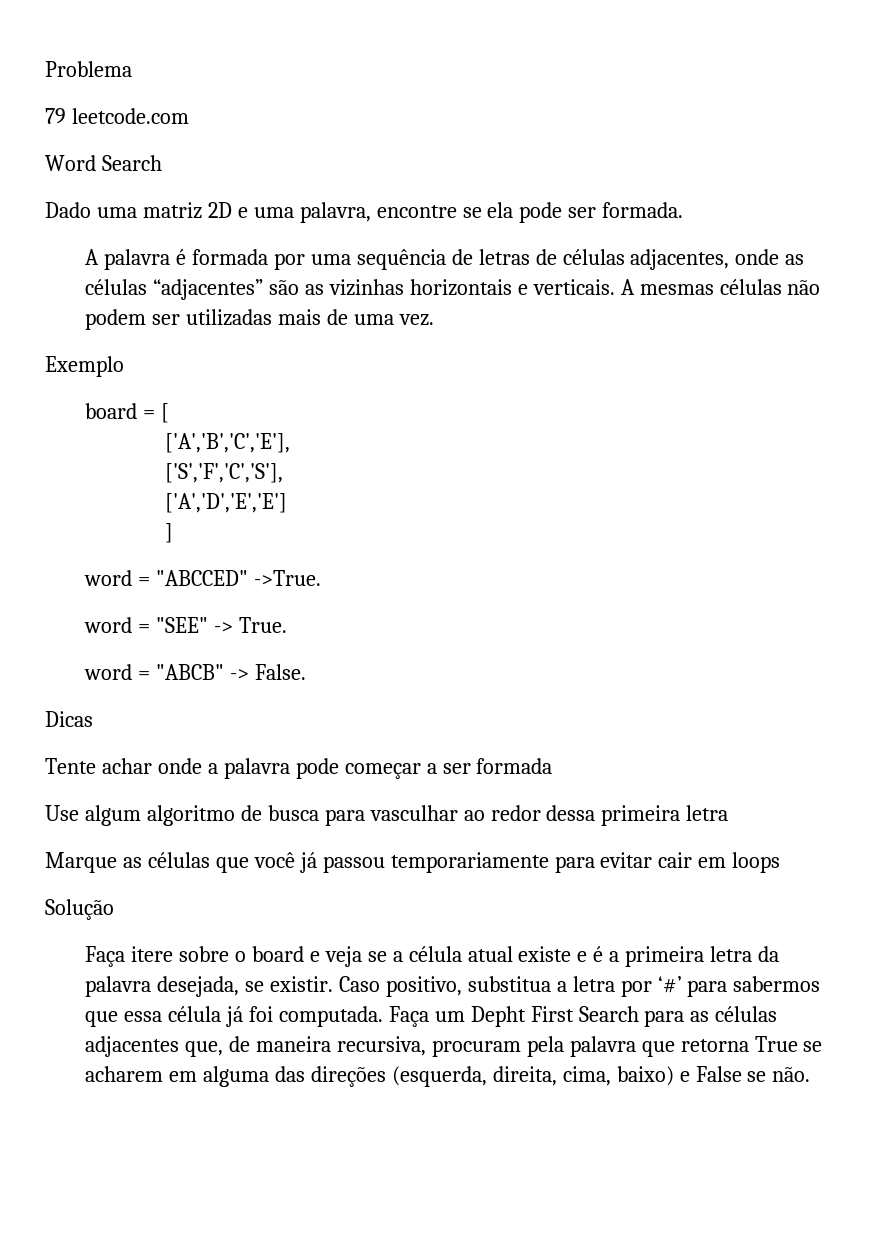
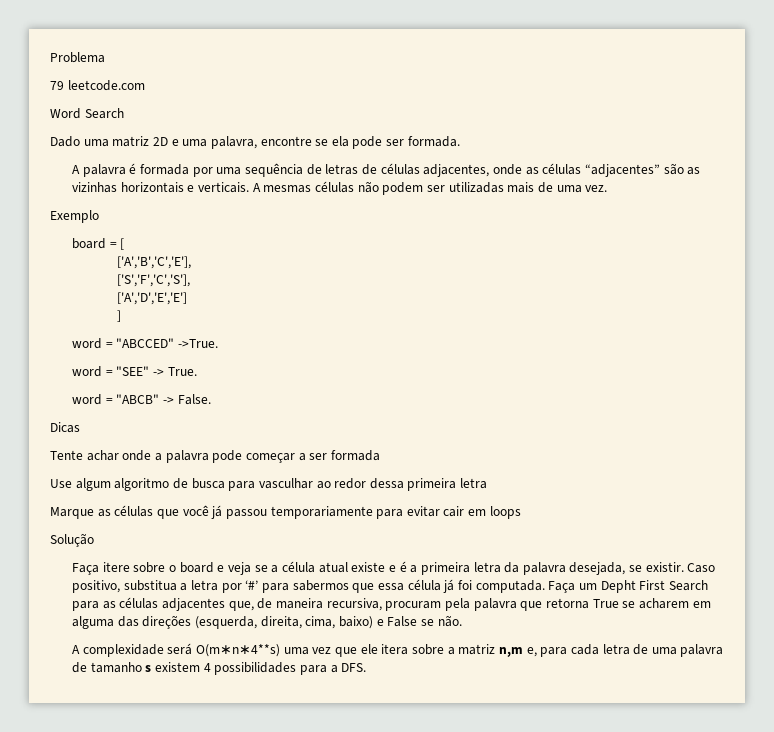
+ A complexidade será O(m∗n∗4**s) uma vez que ele itera sobre a matriz n,m e, para cada letra de uma palavra de tamanho s existem 4 possibilidades para a DFS.

